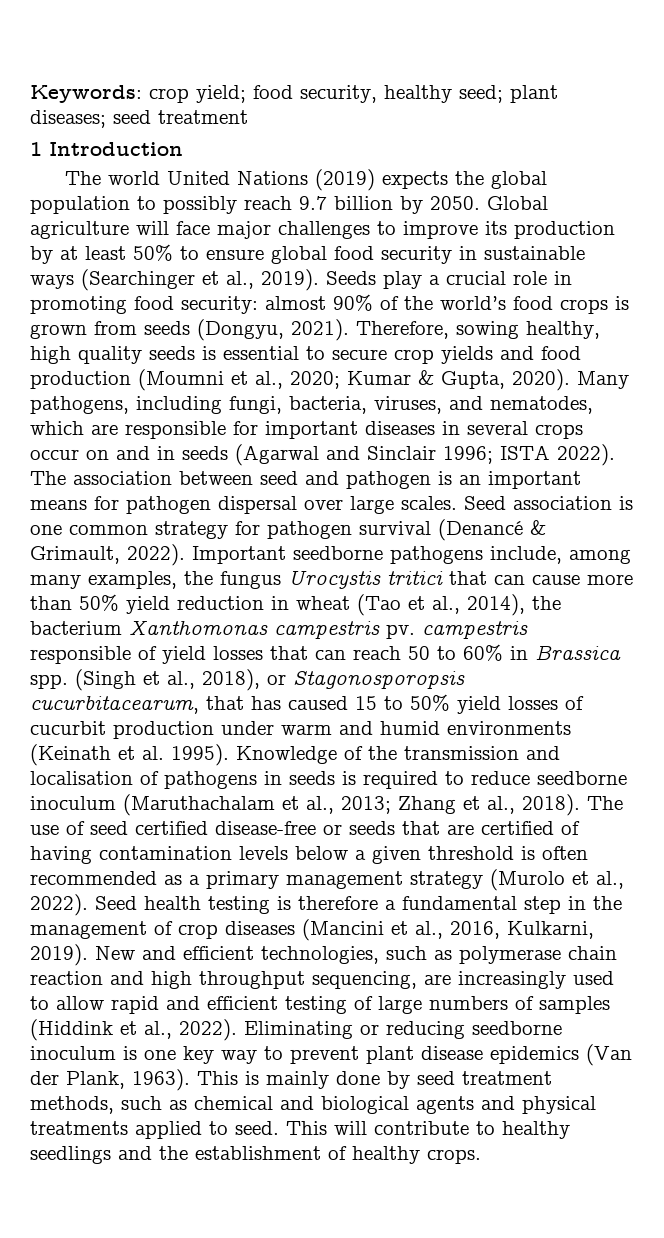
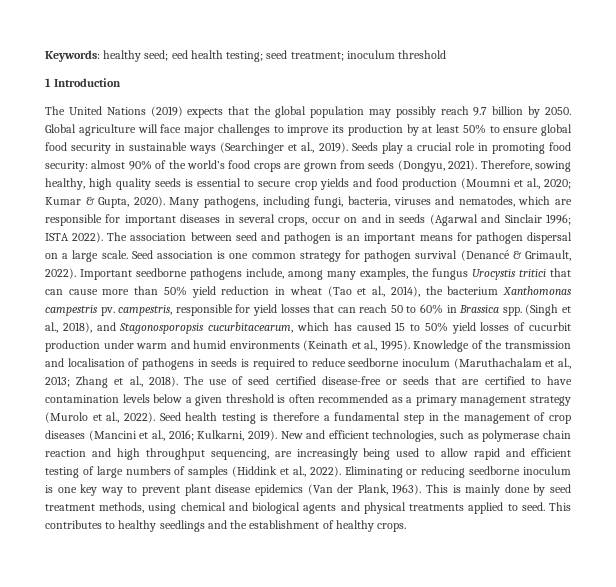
- Keywords: crop yield; food security, healthy seed; plant diseases; seed treatment
+ Keywords: healthy seed; eed health testing; seed treatment; inoculum threshold
- The world United Nations (2019) expects the global population to possibly reach 9.7 billion by 2050.
+ The United Nations (2019) expects that the global population may possibly reach 9.7 billion by 2050.
- Seeds play a crucial role in promoting food security: almost 90% of the world’s food crops is grown from seeds (Dongyu, 2021).
+ Seeds play a crucial role in promoting food security: almost 90% of the world’s food crops are grown from seeds (Dongyu, 2021).
- Many pathogens, including fungi, bacteria, viruses, and nematodes, which are responsible for important diseases in several crops occur on and in seeds (Agarwal and Sinclair 1996; ISTA 2022).
+ Many pathogens, including fungi, bacteria, viruses and nematodes, which are responsible for important diseases in several crops, occur on and in seeds (Agarwal and Sinclair 1996; ISTA 2022).
- The association between seed and pathogen is an important means for pathogen dispersal over large scales.
+ The association between seed and pathogen is an important means for pathogen dispersal on a large scale.
- Important seedborne pathogens include, among many examples, the fungus Urocystis tritici that can cause more than 50% yield reduction in wheat (Tao et al., 2014), the bacterium Xanthomonas campestris pv. campestris responsible of yield losses that can reach 50 to 60% in Brassica spp.
+ Important seedborne pathogens include, among many examples, the fungus Urocystis tritici that can cause more than 50% yield reduction in wheat (Tao et al., 2014), the bacterium Xanthomonas campestris pv. campestris, responsible for yield losses that can reach 50 to 60% in Brassica spp.
- (Singh et al., 2018), or Stagonosporopsis cucurbitacearum, that has caused 15 to 50% yield losses of cucurbit production under warm and humid environments (Keinath et al. 1995).
+ (Singh et al., 2018), and Stagonosporopsis cucurbitacearum, which has caused 15 to 50% yield losses of cucurbit production under warm and humid environments (Keinath et al., 1995).
- The use of seed certified disease-free or seeds that are certified of having contamination levels below a given threshold is often recommended as a primary management strategy (Murolo et al., 2022).
+ The use of seed certified disease-free or seeds that are certified to have contamination levels below a given threshold is often recommended as a primary management strategy (Murolo et al., 2022).
- Seed health testing is therefore a fundamental step in the management of crop diseases (Mancini et al., 2016, Kulkarni, 2019).
+ Seed health testing is therefore a fundamental step in the management of crop diseases (Mancini et al., 2016; Kulkarni, 2019).
- New and efficient technologies, such as polymerase chain reaction and high throughput sequencing, are increasingly used to allow rapid and efficient testing of large numbers of samples (Hiddink et al., 2022).
+ New and efficient technologies, such as polymerase chain reaction and high throughput sequencing, are increasingly being used to allow rapid and efficient testing of large numbers of samples (Hiddink et al., 2022).
- This is mainly done by seed treatment methods, such as chemical and biological agents and physical treatments applied to seed.
+ This is mainly done by seed treatment methods, using chemical and biological agents and physical treatments applied to seed.
- This will contribute to healthy seedlings and the establishment of healthy crops.
+ This contributes to healthy seedlings and the establishment of healthy crops.

